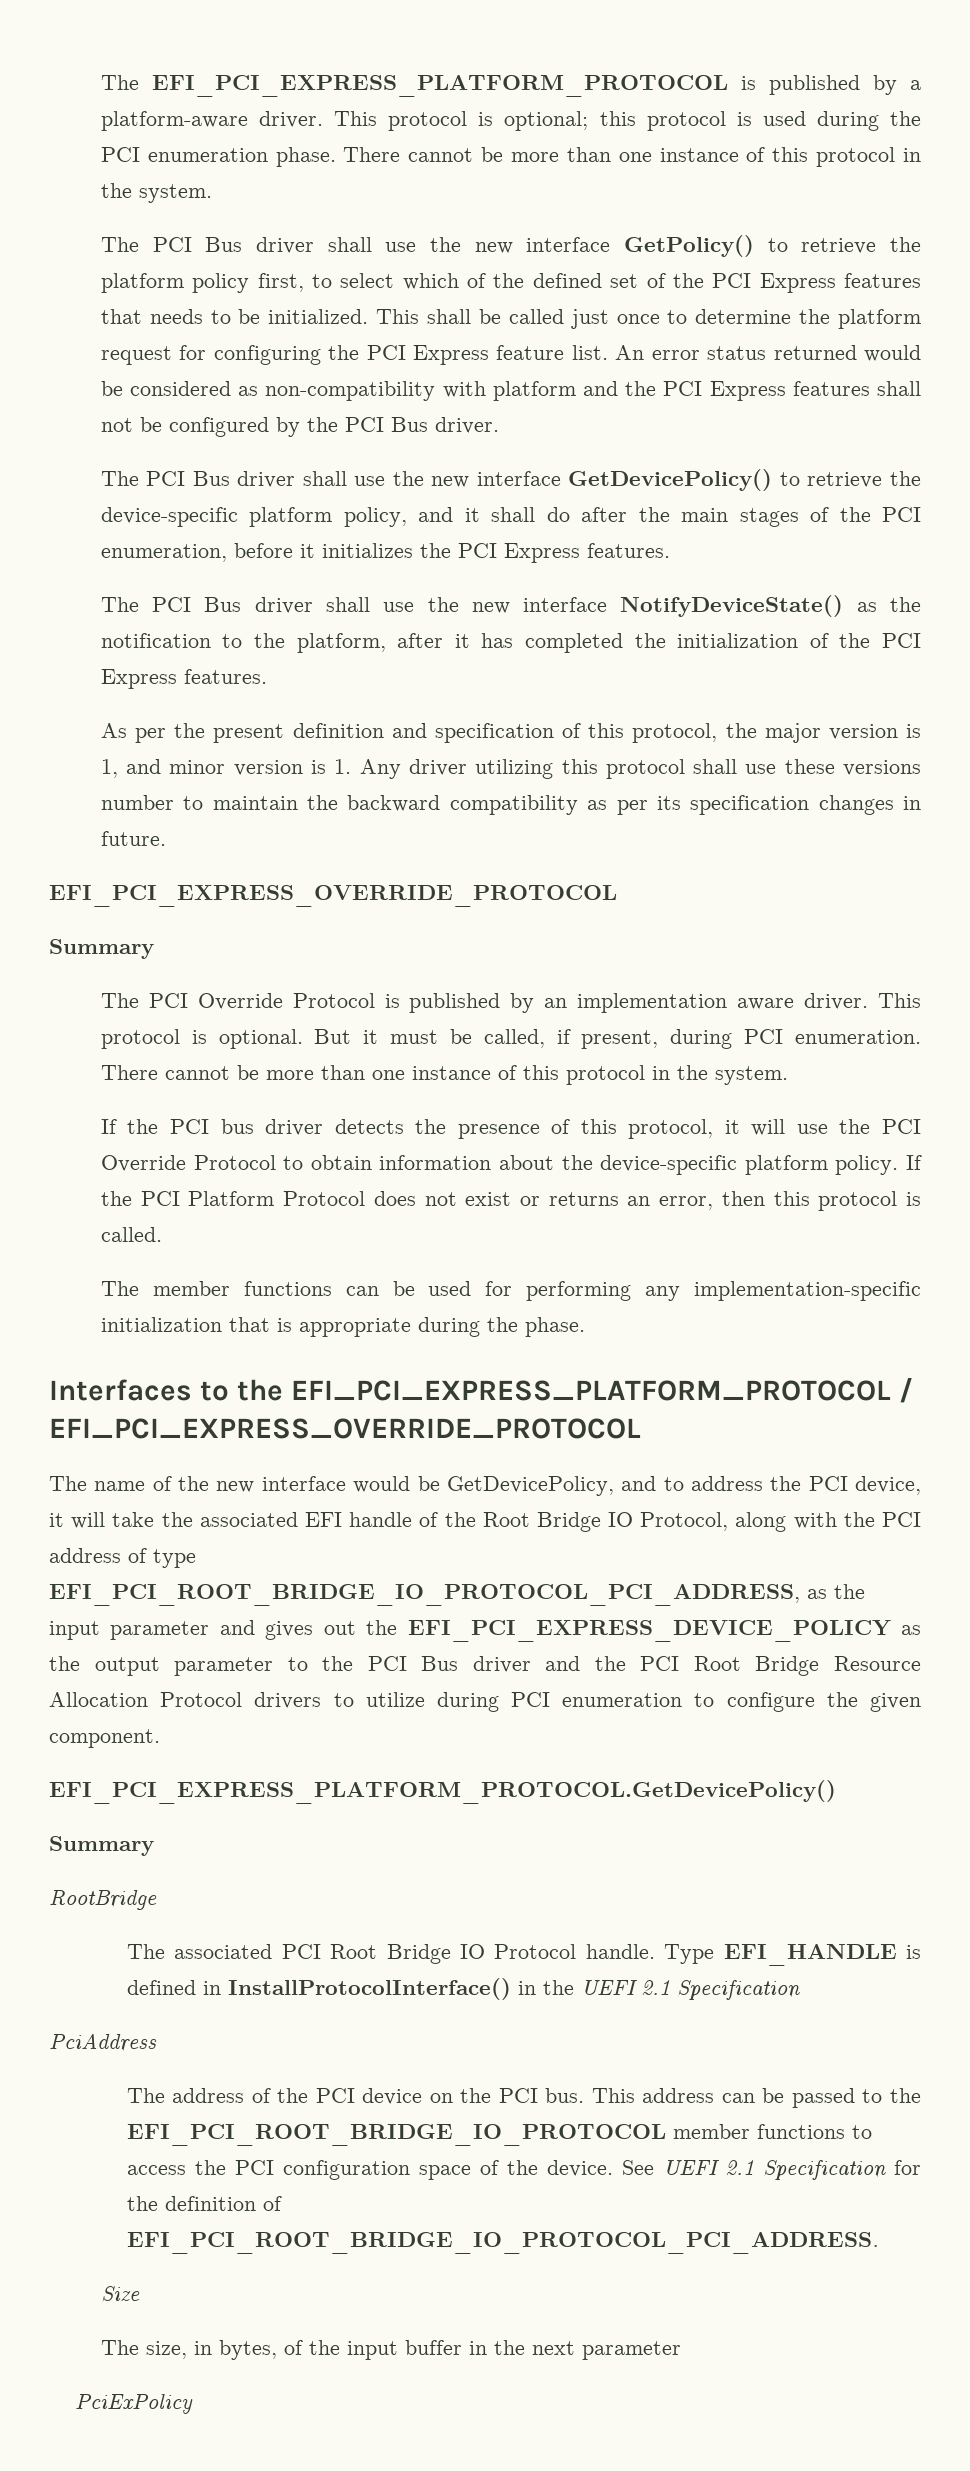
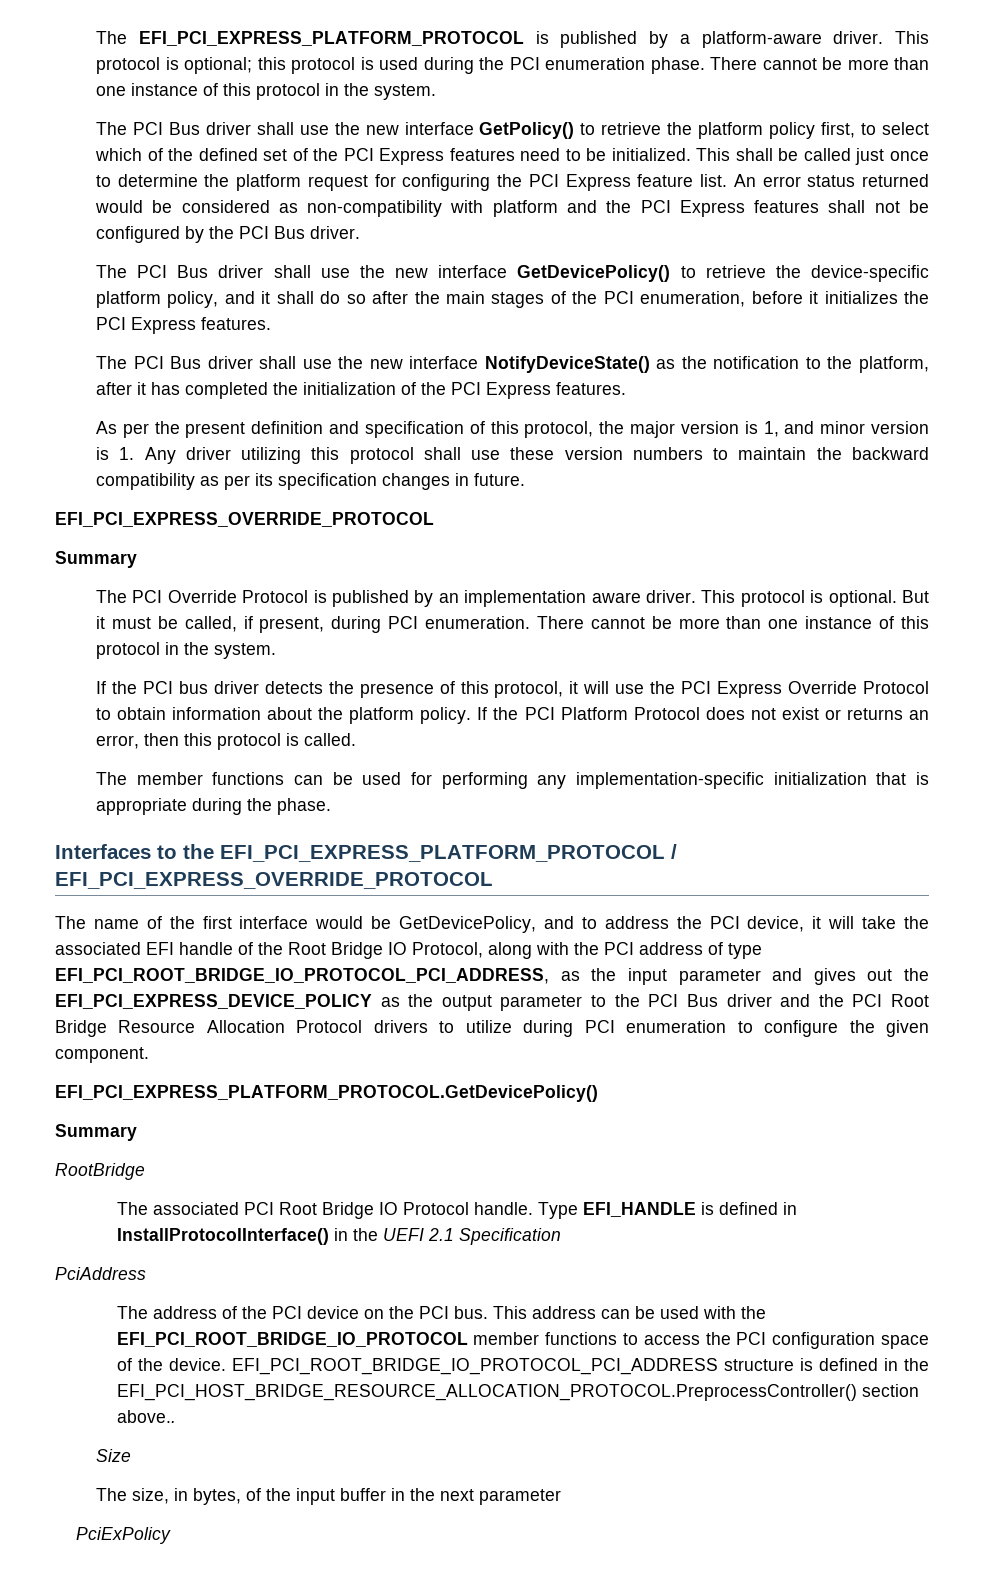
- The PCI Bus driver shall use the new interface GetPolicy() to retrieve the platform policy first, to select which of the defined set of the PCI Express features that needs to be initialized.
+ The PCI Bus driver shall use the new interface GetPolicy() to retrieve the platform policy first, to select which of the defined set of the PCI Express features need to be initialized.
- The PCI Bus driver shall use the new interface GetDevicePolicy() to retrieve the device-specific platform policy, and it shall do after the main stages of the PCI enumeration, before it initializes the PCI Express features.
+ The PCI Bus driver shall use the new interface GetDevicePolicy() to retrieve the device-specific platform policy, and it shall do so after the main stages of the PCI enumeration, before it initializes the PCI Express features.
- As per the present definition and specification of this protocol, the major version is 1, and minor version is 1. Any driver utilizing this protocol shall use these versions number to maintain the backward compatibility as per its specification changes in future.
+ As per the present definition and specification of this protocol, the major version is 1, and minor version is 1. Any driver utilizing this protocol shall use these version numbers to maintain the backward compatibility as per its specification changes in future.
- If the PCI bus driver detects the presence of this protocol, it will use the PCI Override Protocol to obtain information about the device-specific platform policy.
+ If the PCI bus driver detects the presence of this protocol, it will use the PCI Express Override Protocol to obtain information about the platform policy.
- The name of the new interface would be GetDevicePolicy, and to address the PCI device, it will take the associated EFI handle of the Root Bridge IO Protocol, along with the PCI address of type EFI_PCI_ROOT_BRIDGE_IO_PROTOCOL_PCI_ADDRESS, as the input parameter and gives out the EFI_PCI_EXPRESS_DEVICE_POLICY as the output parameter to the PCI Bus driver and the PCI Root Bridge Resource Allocation Protocol drivers to utilize during PCI enumeration to configure the given component.
+ The name of the first interface would be GetDevicePolicy, and to address the PCI device, it will take the associated EFI handle of the Root Bridge IO Protocol, along with the PCI address of type EFI_PCI_ROOT_BRIDGE_IO_PROTOCOL_PCI_ADDRESS, as the input parameter and gives out the EFI_PCI_EXPRESS_DEVICE_POLICY as the output parameter to the PCI Bus driver and the PCI Root Bridge Resource Allocation Protocol drivers to utilize during PCI enumeration to configure the given component.
- This address can be passed to the EFI_PCI_ROOT_BRIDGE_IO_PROTOCOL member functions to access the PCI configuration space of the device.
+ This address can be used with the EFI_PCI_ROOT_BRIDGE_IO_PROTOCOL member functions to access the PCI configuration space of the device.
- See UEFI 2.1 Specification for the definition of EFI_PCI_ROOT_BRIDGE_IO_PROTOCOL_PCI_ADDRESS.
+ EFI_PCI_ROOT_BRIDGE_IO_PROTOCOL_PCI_ADDRESS structure is defined in the EFI_PCI_HOST_BRIDGE_RESOURCE_ALLOCATION_PROTOCOL.PreprocessController() section above..

